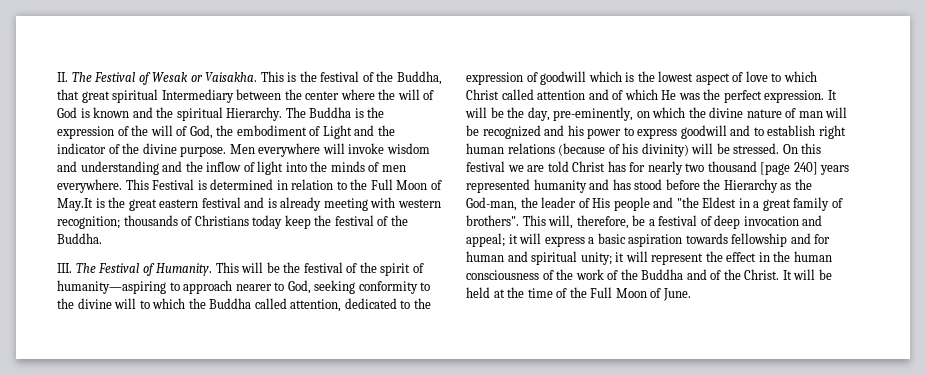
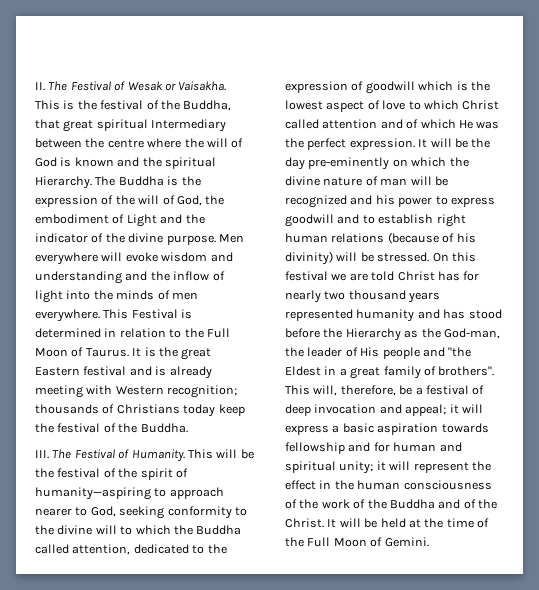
- This is the festival of the Buddha, that great spiritual Intermediary between the center where the will of God is known and the spiritual Hierarchy.
+ This is the festival of the Buddha, that great spiritual Intermediary between the centre where the will of God is known and the spiritual Hierarchy.
- Men everywhere will invoke wisdom and understanding and the inflow of light into the minds of men everywhere.
+ Men everywhere will evoke wisdom and understanding and the inflow of light into the minds of men everywhere.
- This Festival is determined in relation to the Full Moon of May.It is the great eastern festival and is already meeting with western recognition; thousands of Christians today keep the festival of the Buddha.
+ This Festival is determined in relation to the Full Moon of Taurus. It is the great Eastern festival and is already meeting with Western recognition; thousands of Christians today keep the festival of the Buddha.
- It will be the day, pre-eminently, on which the divine nature of man will be recognized and his power to express goodwill and to establish right human relations (because of his divinity) will be stressed.
+ It will be the day pre-eminently on which the divine nature of man will be recognized and his power to express goodwill and to establish right human relations (because of his divinity) will be stressed.
- On this festival we are told Christ has for nearly two thousand [page 240] years represented humanity and has stood before the Hierarchy as the God-man, the leader of His people and "the Eldest in a great family of brothers".
+ On this festival we are told Christ has for nearly two thousand years represented humanity and has stood before the Hierarchy as the God-man, the leader of His people and "the Eldest in a great family of brothers".
- It will be held at the time of the Full Moon of June.
+ It will be held at the time of the Full Moon of Gemini.

